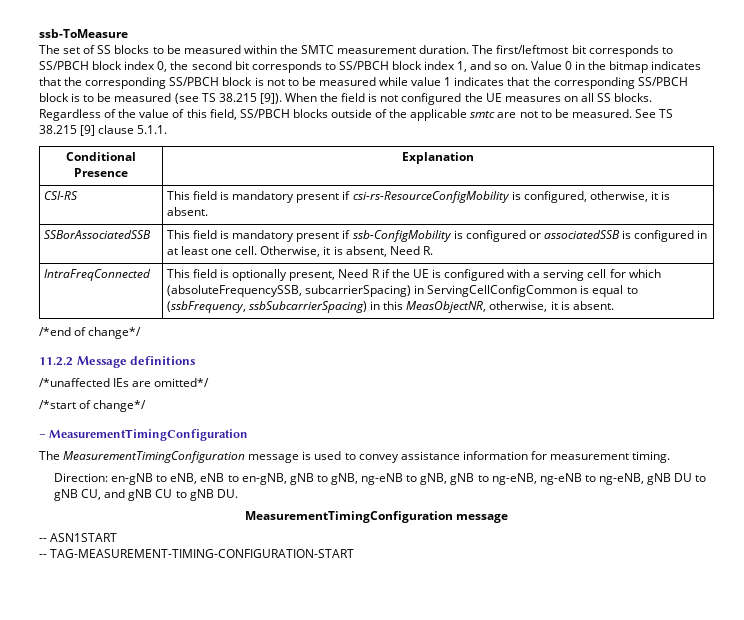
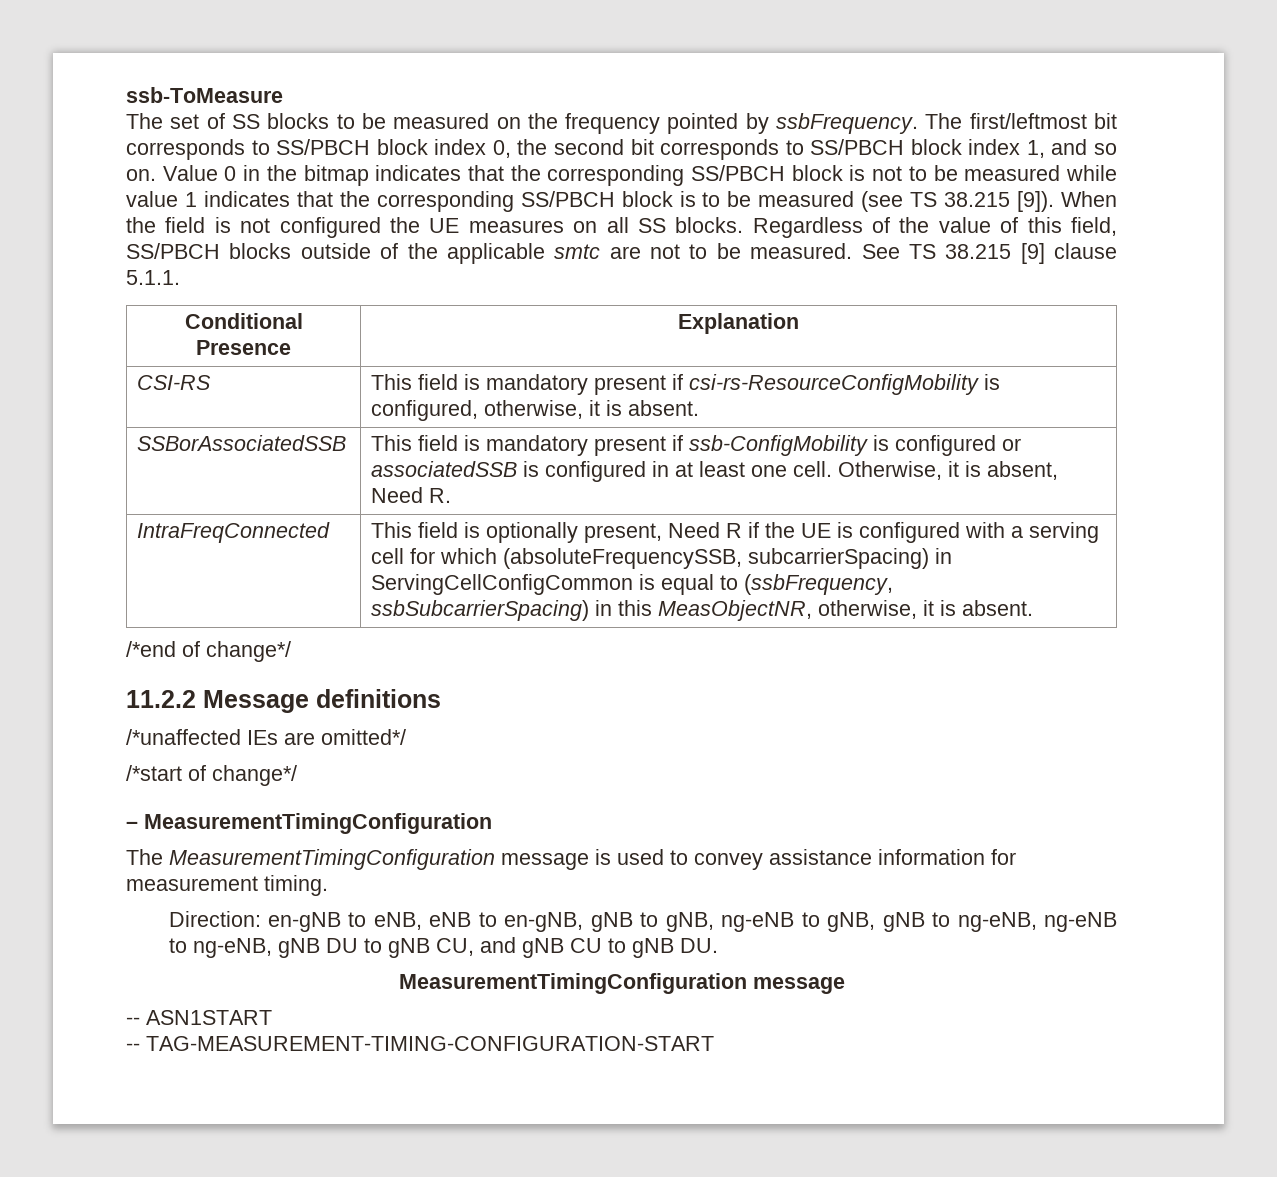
- The set of SS blocks to be measured within the SMTC measurement duration.
+ The set of SS blocks to be measured on the frequency pointed by ssbFrequency.

